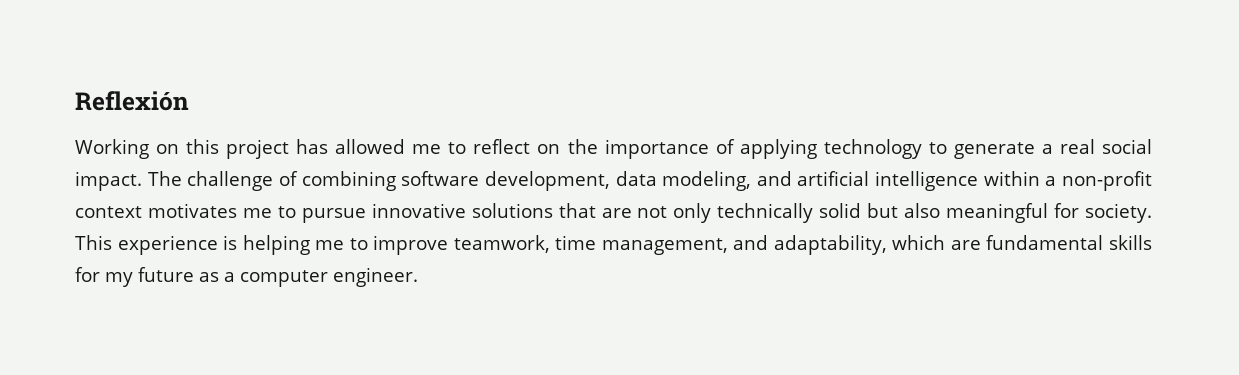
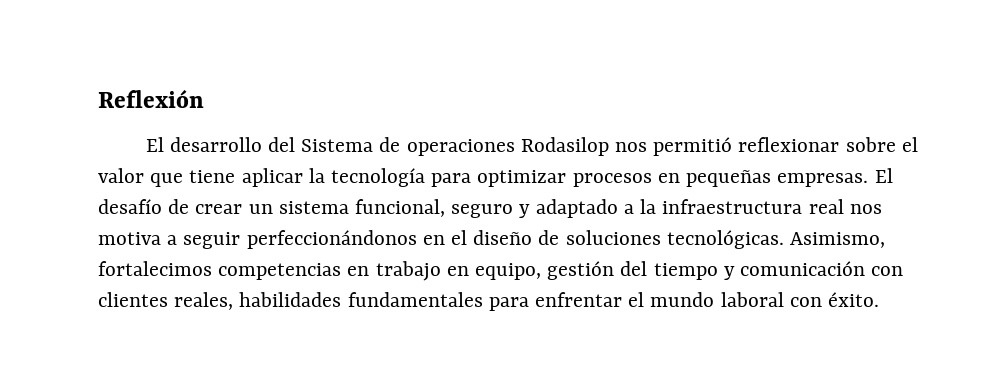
- Working on this project has allowed me to reflect on the importance of applying technology to generate a real social impact. The challenge of combining software development, data modeling, and artificial intelligence within a non-profit context motivates me to pursue innovative solutions that are not only technically solid but also meaningful for society. This experience is helping me to improve teamwork, time management, and adaptability, which are fundamental skills for my future as a computer engineer.
+ El desarrollo del Sistema de operaciones Rodasilop nos permitió reflexionar sobre el valor que tiene aplicar la tecnología para optimizar procesos en pequeñas empresas. El desafío de crear un sistema funcional, seguro y adaptado a la infraestructura real nos motiva a seguir perfeccionándonos en el diseño de soluciones tecnológicas. Asimismo, fortalecimos competencias en trabajo en equipo, gestión del tiempo y comunicación con clientes reales, habilidades fundamentales para enfrentar el mundo laboral con éxito.

